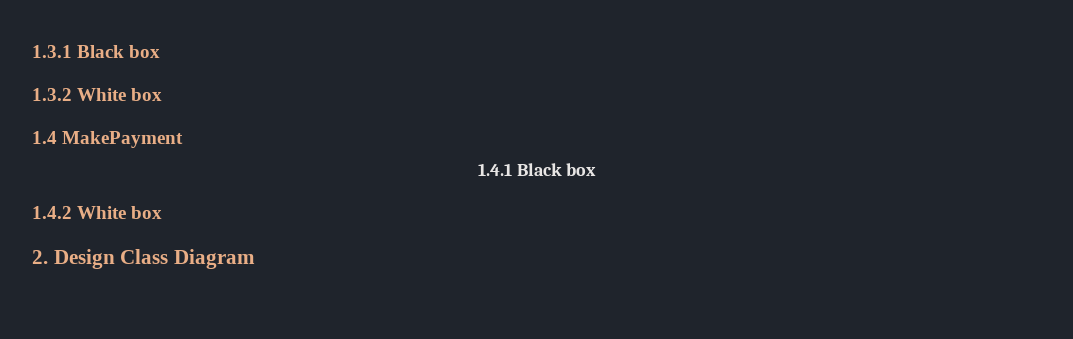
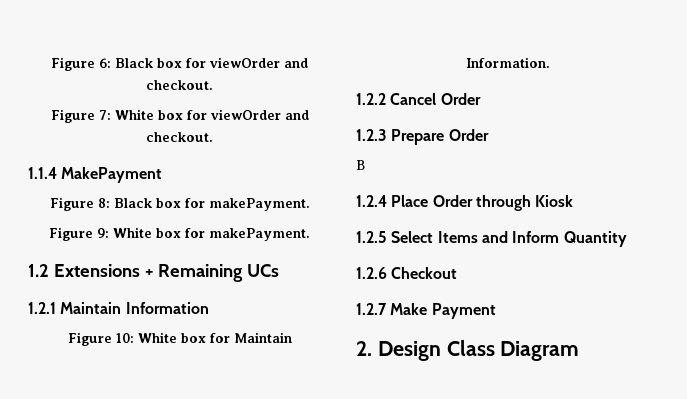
- 1.3.1 Black box
- 1.3.2 White box
- 1.4 MakePayment
+ Figure 6: Black box for viewOrder and checkout.
+ Figure 7: White box for viewOrder and checkout.
+ 1.1.4 MakePayment
- 1.4.1 Black box
- 1.4.2 White box
+ Figure 8: Black box for makePayment.
+ Figure 9: White box for makePayment.
+ 1.2 Extensions + Remaining UCs
+ 1.2.1 Maintain Information
+ Figure 10: White box for Maintain Information.
+ 1.2.2 Cancel Order
+ 1.2.3 Prepare Order
+ B
+ 1.2.4 Place Order through Kiosk
+ 1.2.5 Select Items and Inform Quantity
+ 1.2.6 Checkout
+ 1.2.7 Make Payment

